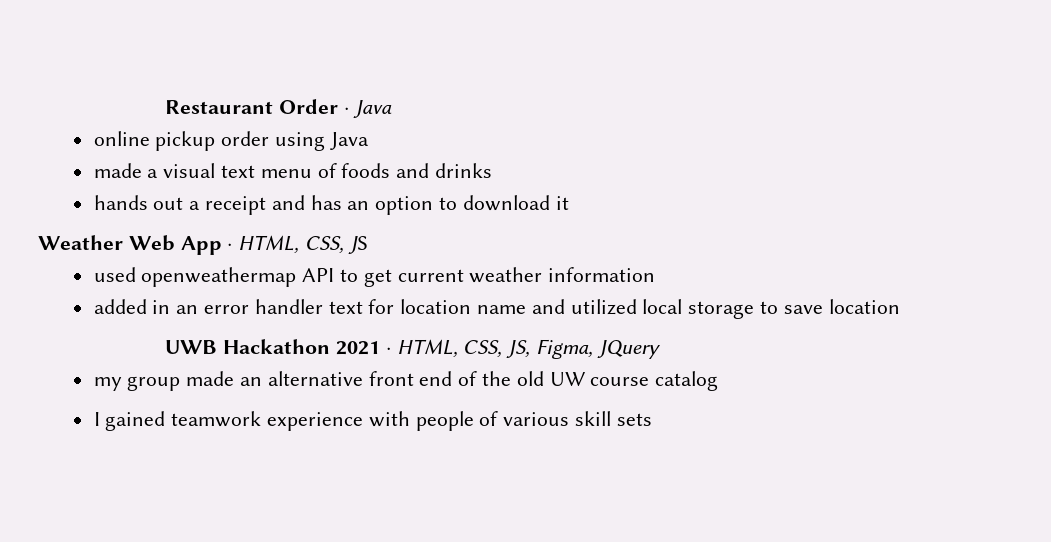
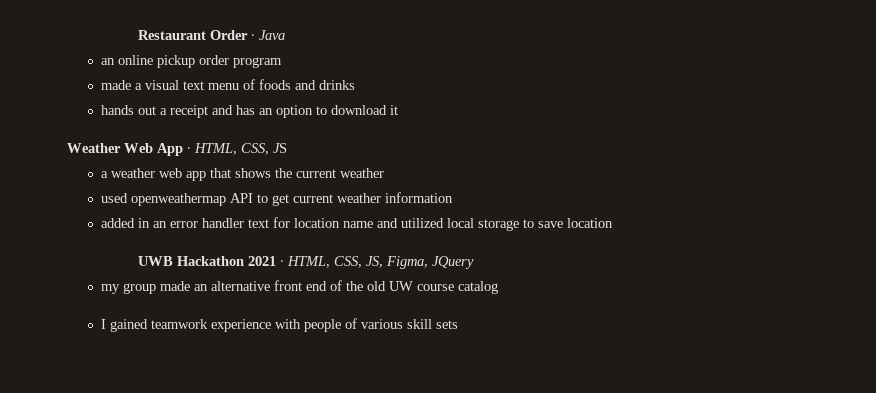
- online pickup order using Java
+ an online pickup order program
+ a weather web app that shows the current weather

